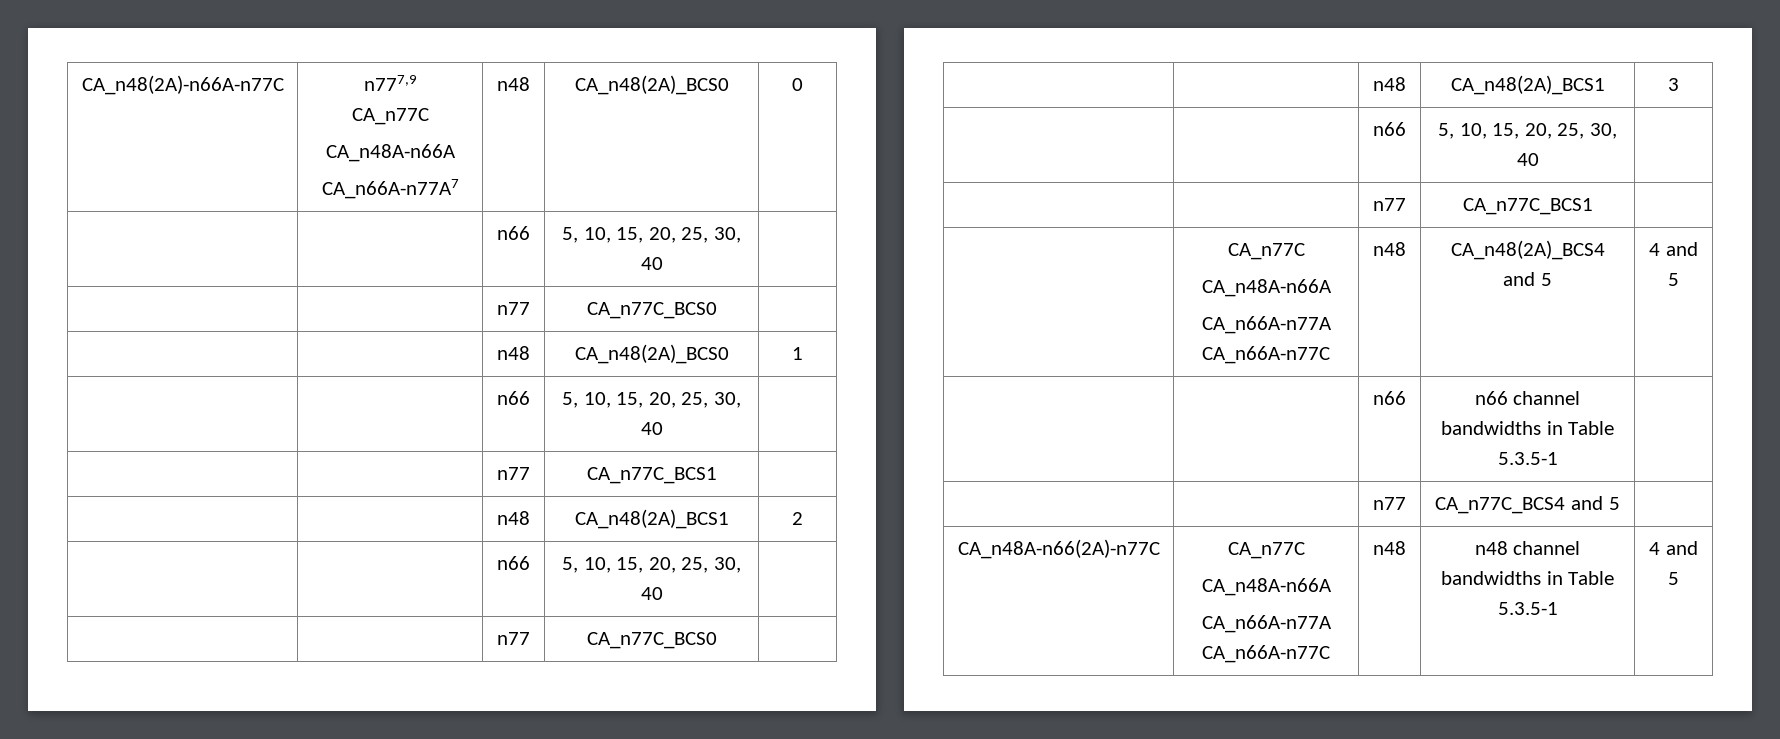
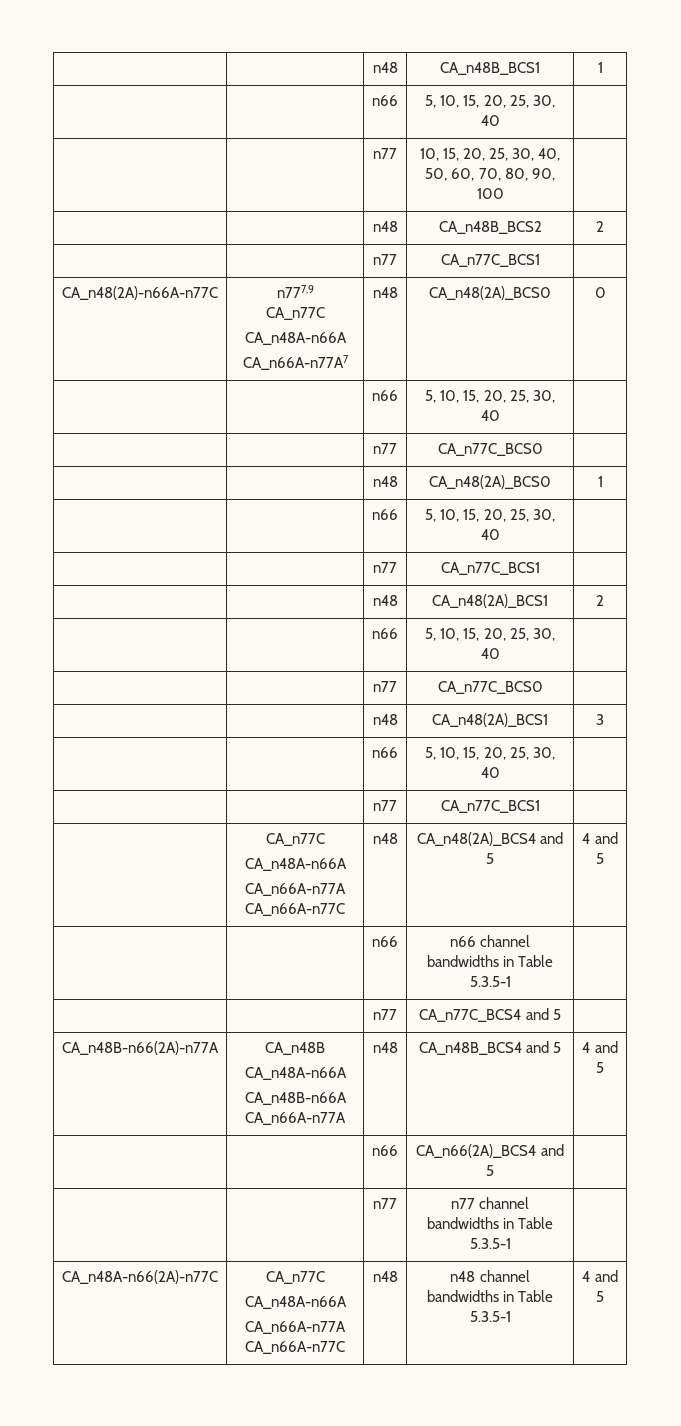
+ | | n48 | CA_n48B_BCS1 | 1
+ | | n66 | 5, 10, 15, 20, 25, 30, 40 |
+ | | n77 | 10, 15, 20, 25, 30, 40, 50, 60, 70, 80, 90, 100 |
+ | | n48 | CA_n48B_BCS2 | 2
+ | | n77 | CA_n77C_BCS1 |
+ CA_n48B-n66(2A)-n77A | CA_n48B
+ CA_n48A-n66A
+ CA_n48B-n66A CA_n66A-n77A | n48 | CA_n48B_BCS4 and 5 | 4 and 5
+ | | n66 | CA_n66(2A)_BCS4 and 5 |
+ | | n77 | n77 channel bandwidths in Table 5.3.5-1 |

